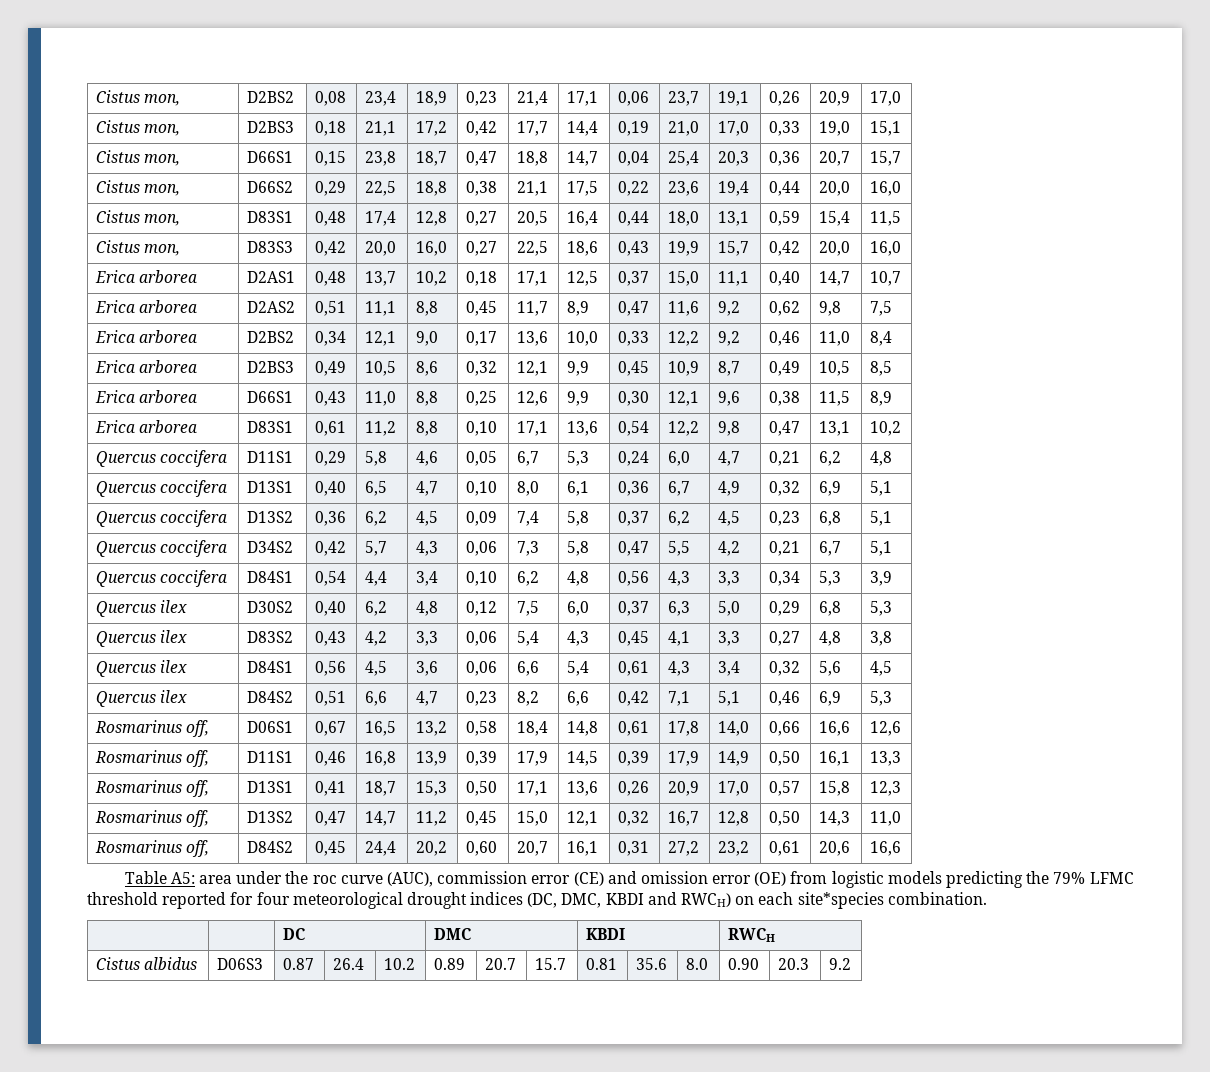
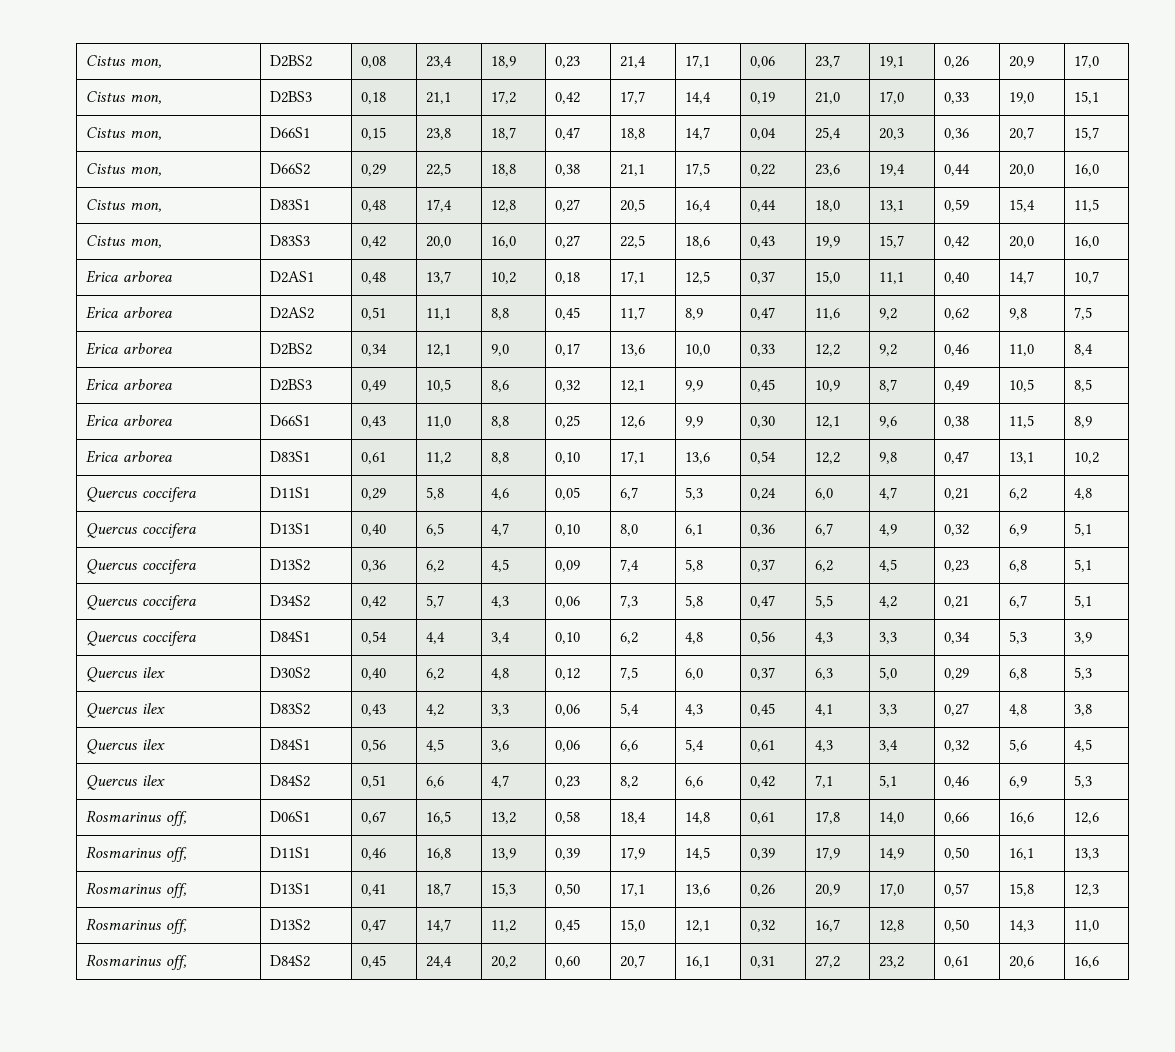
- Table A5: area under the roc curve (AUC), commission error (CE) and omission error (OE) from logistic models predicting the 79% LFMC threshold reported for four meteorological drought indices (DC, DMC, KBDI and RWCH) on each site*species combination.
- | | DC | DMC | KBDI | RWCH
- Cistus albidus | D06S3 | 0.87 | 26.4 | 10.2 | 0.89 | 20.7 | 15.7 | 0.81 | 35.6 | 8.0 | 0.90 | 20.3 | 9.2

